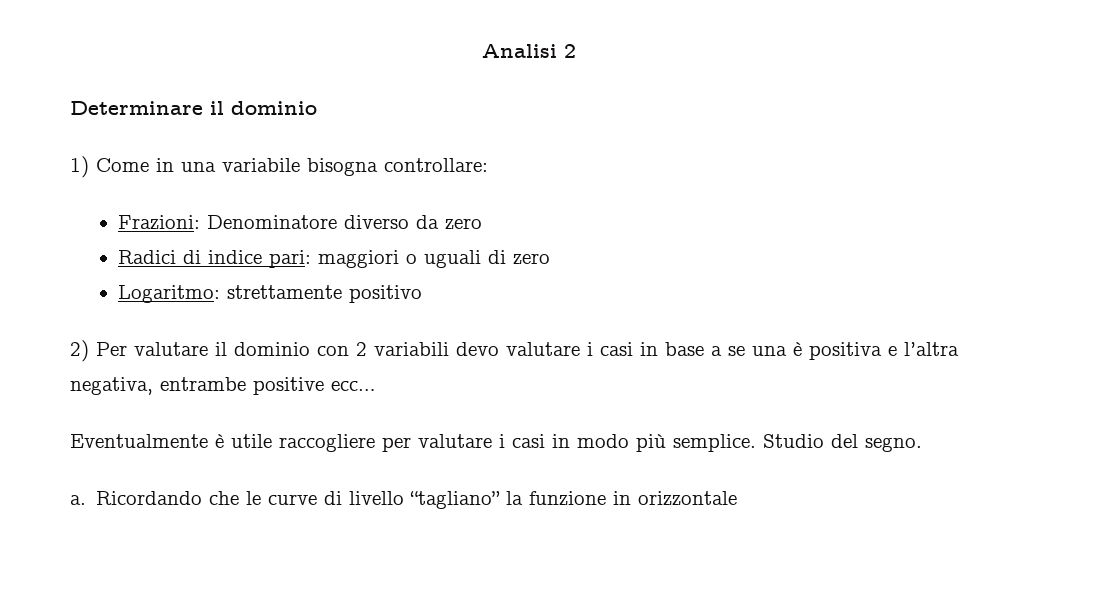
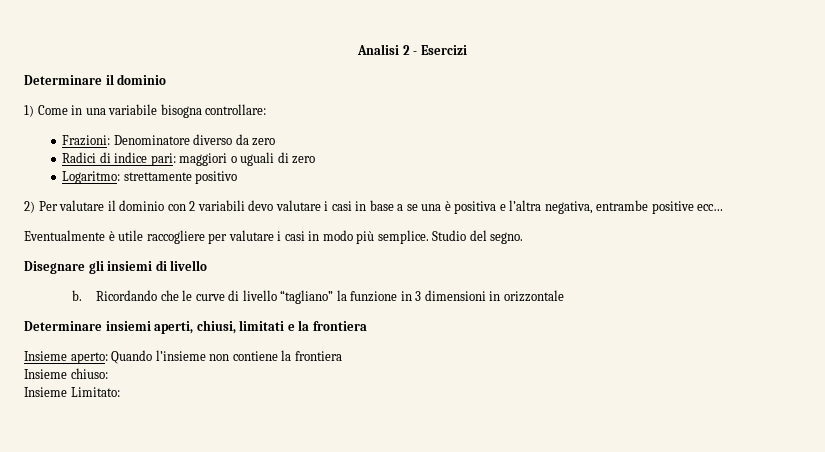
- Analisi 2
+ Analisi 2 - Esercizi
- a.
+ Disegnare gli insiemi di livello
+ b.
- Ricordando che le curve di livello “tagliano” la funzione in orizzontale
+ Ricordando che le curve di livello “tagliano” la funzione in 3 dimensioni in orizzontale
+ Determinare insiemi aperti, chiusi, limitati e la frontiera
+ Insieme aperto: Quando l’insieme non contiene la frontiera
+ Insieme chiuso:
+ Insieme Limitato:

